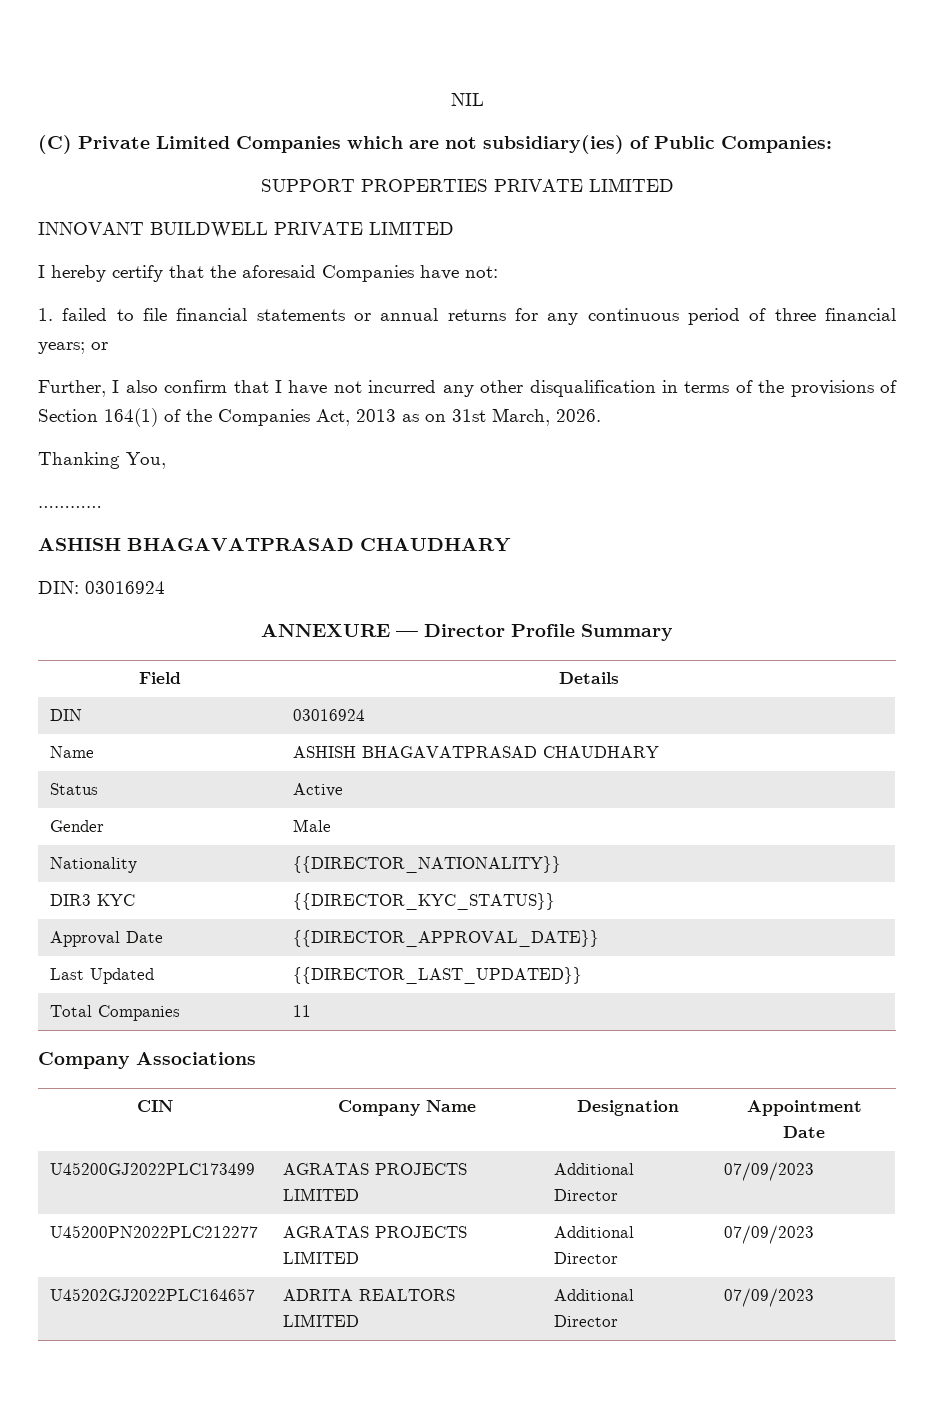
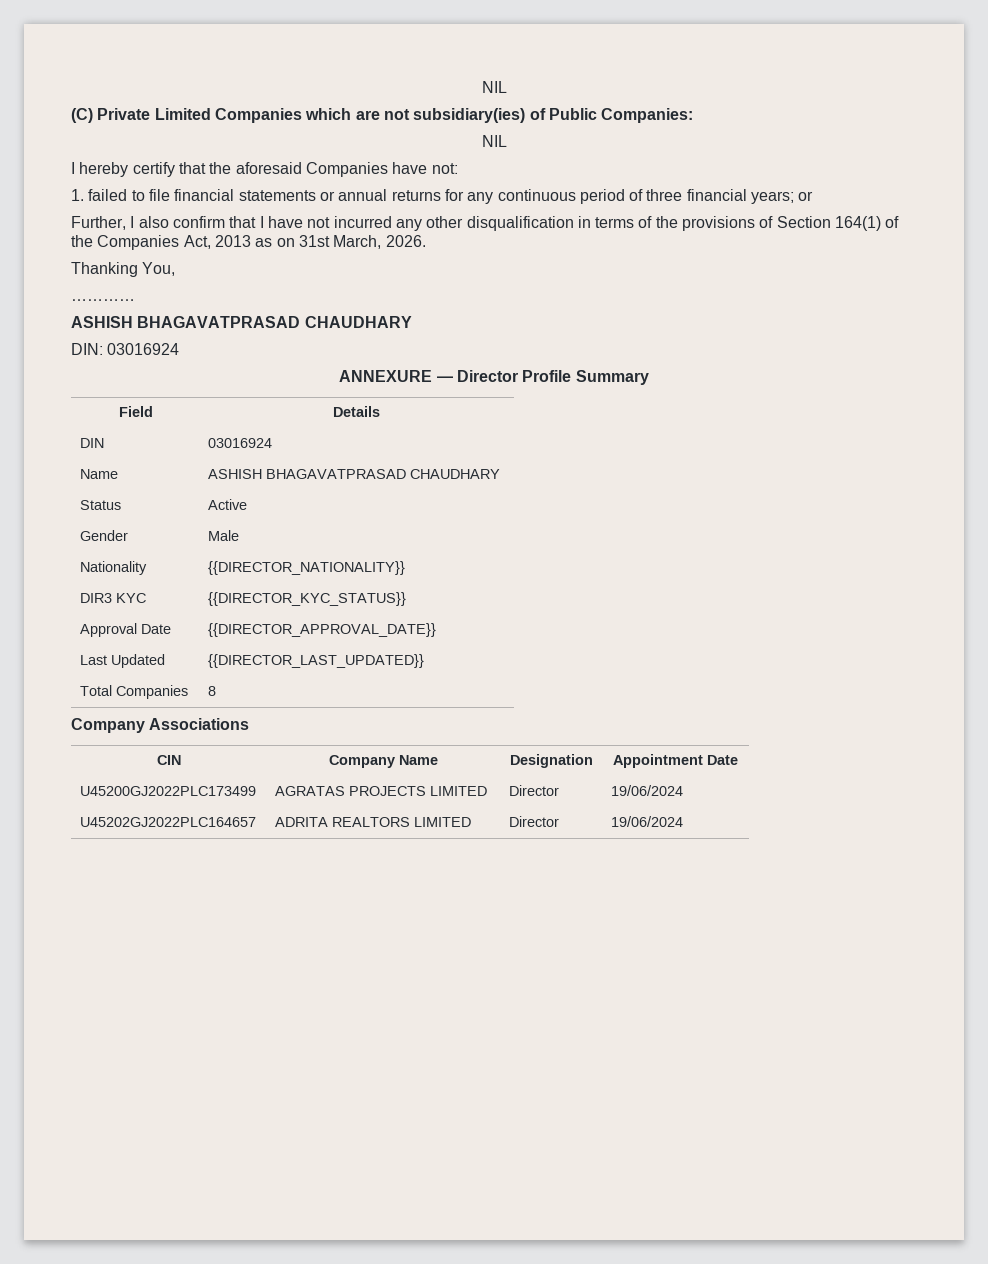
  (C) Private Limited Companies which are not subsidiary(ies) of Public Companies:
- SUPPORT PROPERTIES PRIVATE LIMITED
- INNOVANT BUILDWELL PRIVATE LIMITED
+ NIL
- Total Companies | 11
+ Total Companies | 8
- U45200GJ2022PLC173499 | AGRATAS PROJECTS LIMITED | Additional Director | 07/09/2023
- U45200PN2022PLC212277 | AGRATAS PROJECTS LIMITED | Additional Director | 07/09/2023
+ U45200GJ2022PLC173499 | AGRATAS PROJECTS LIMITED | Director | 19/06/2024
- U45202GJ2022PLC164657 | ADRITA REALTORS LIMITED | Additional Director | 07/09/2023
+ U45202GJ2022PLC164657 | ADRITA REALTORS LIMITED | Director | 19/06/2024

